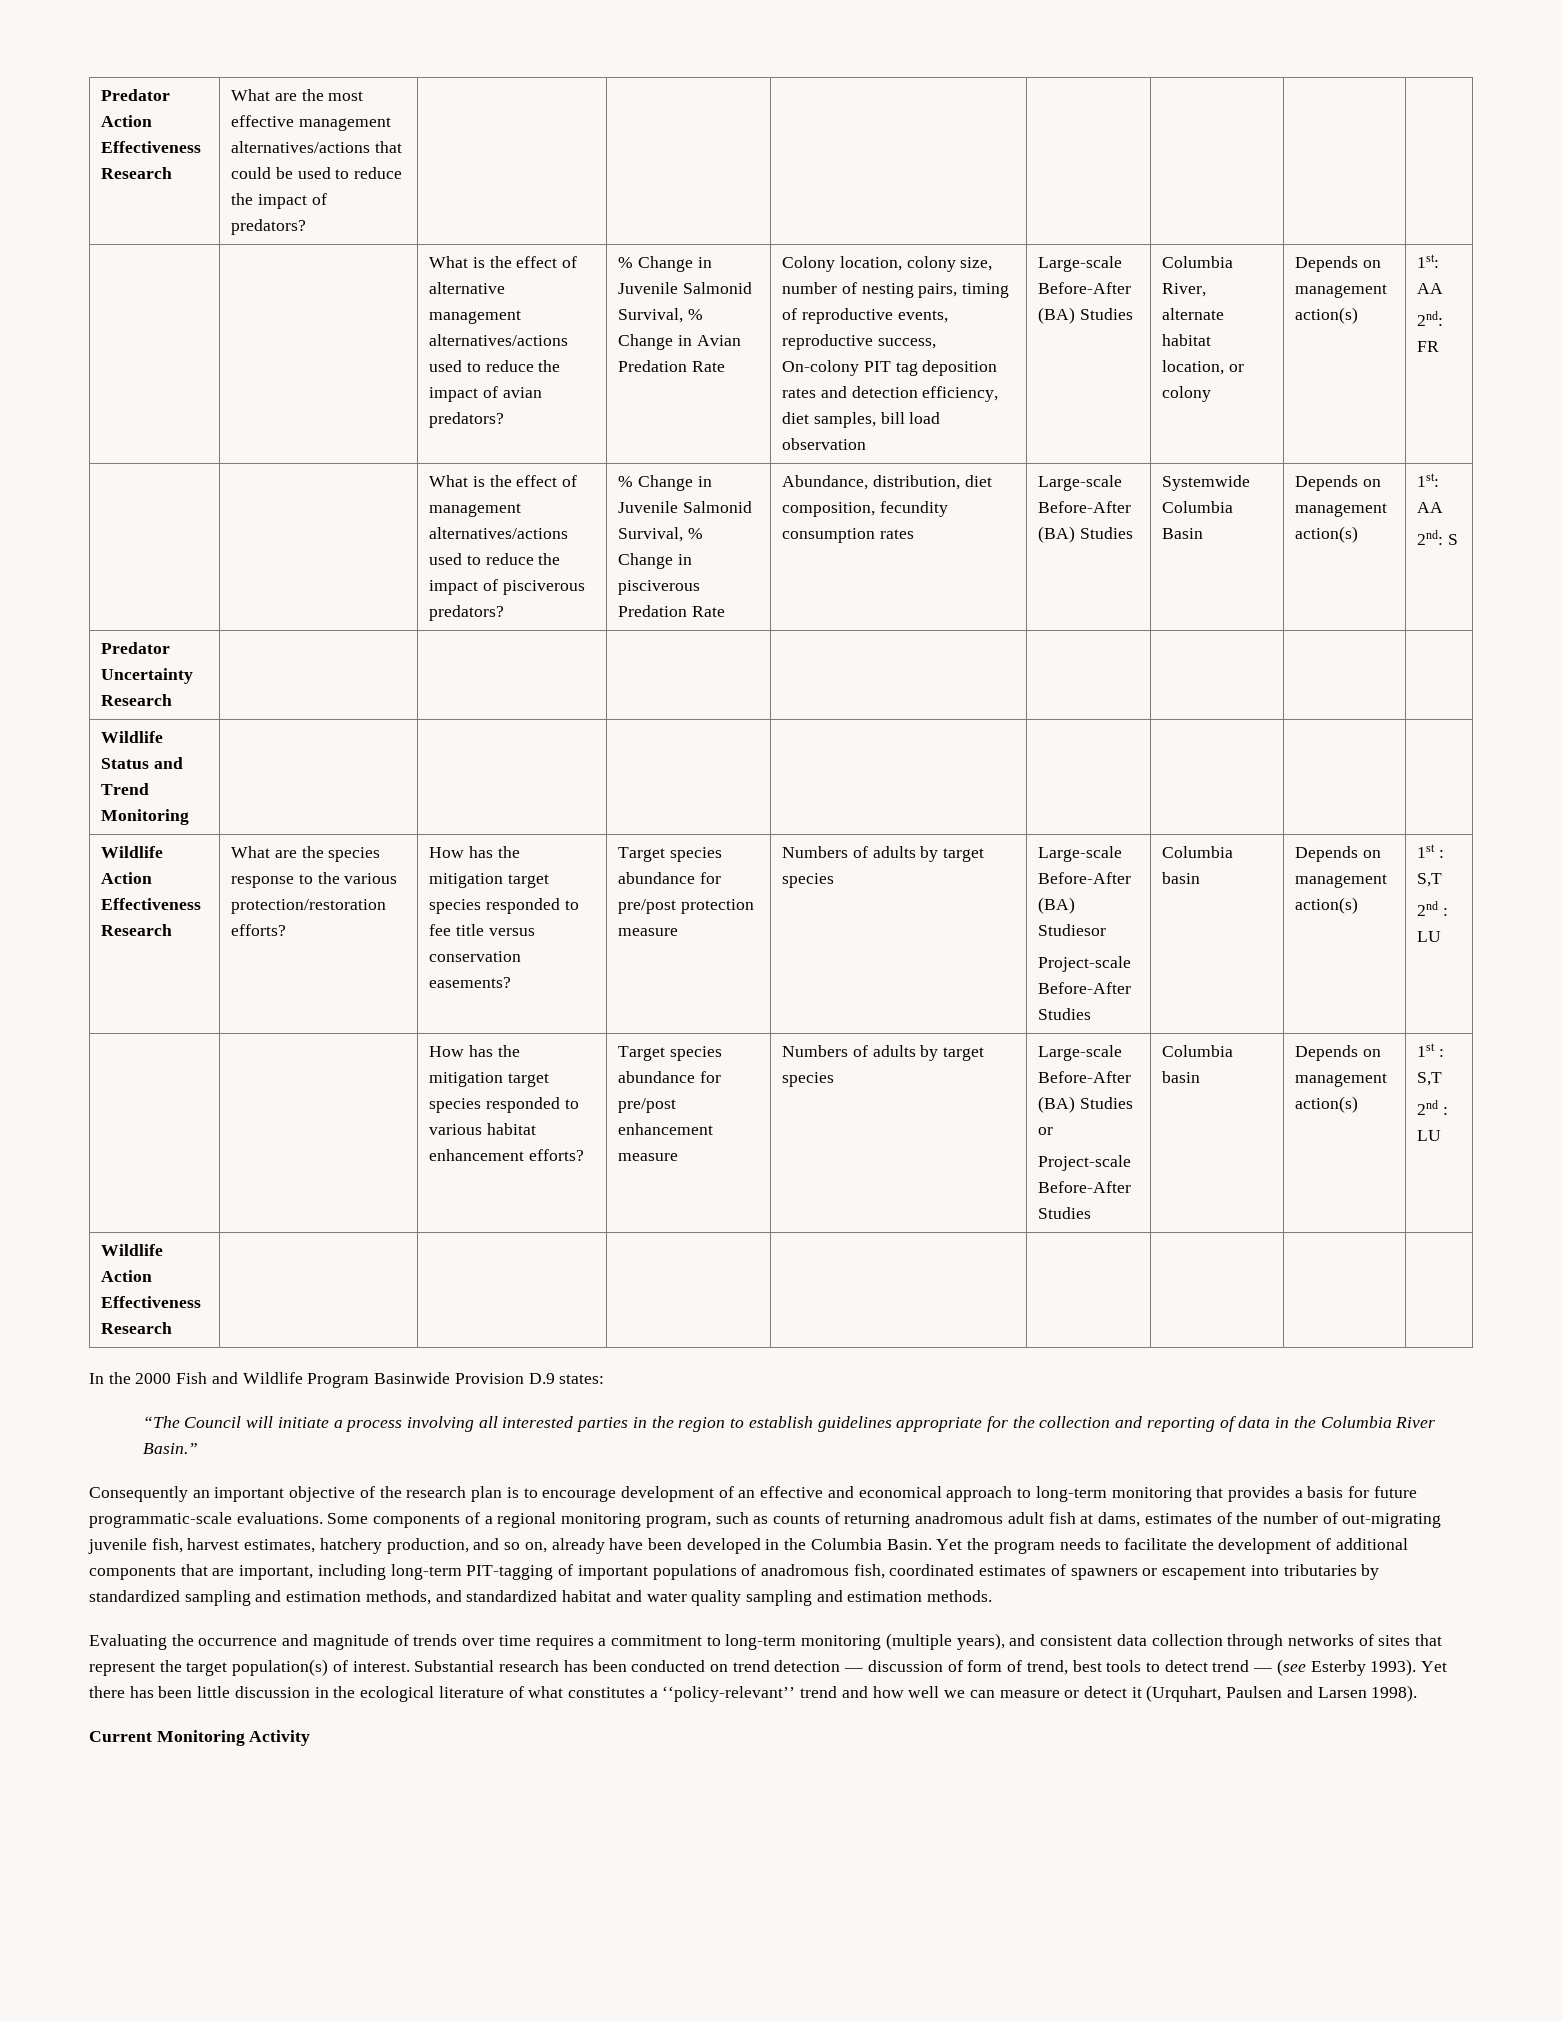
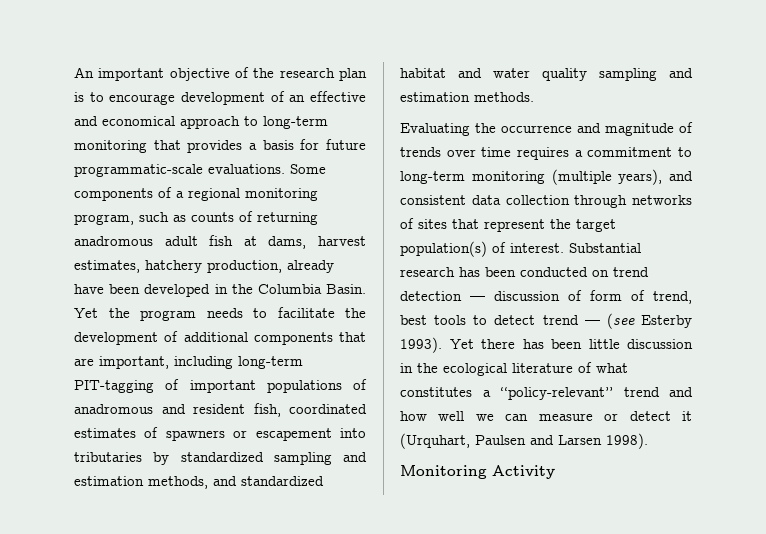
- Predator Action Effectiveness Research | What are the most effective management alternatives/actions that could be used to reduce the impact of predators? | | | | | | |
- | | What is the effect of alternative management alternatives/actions used to reduce the impact of avian predators? | % Change in Juvenile Salmonid Survival, % Change in Avian Predation Rate | Colony location, colony size, number of nesting pairs, timing of reproductive events, reproductive success, On-colony PIT tag deposition rates and detection efficiency, diet samples, bill load observation | Large-scale Before-After (BA) Studies | Columbia River, alternate habitat location, or colony | Depends on management action(s) | 1st: AA
- 2nd: FR
- | | What is the effect of management alternatives/actions used to reduce the impact of pisciverous predators? | % Change in Juvenile Salmonid Survival, % Change in pisciverous Predation Rate | Abundance, distribution, diet composition, fecundity consumption rates | Large-scale Before-After (BA) Studies | Systemwide Columbia Basin | Depends on management action(s) | 1st: AA
- 2nd: S
- Predator Uncertainty Research | | | | | | | |
- Wildlife Status and Trend Monitoring | | | | | | | |
- Wildlife Action Effectiveness Research | What are the species response to the various protection/restoration efforts? | How has the mitigation target species responded to fee title versus conservation easements? | Target species abundance for pre/post protection measure | Numbers of adults by target species | Large-scale Before-After (BA) Studiesor
- Project-scale Before-After Studies | Columbia basin | Depends on management action(s) | 1st : S,T
- 2nd : LU
- | | How has the mitigation target species responded to various habitat enhancement efforts? | Target species abundance for pre/post enhancement measure | Numbers of adults by target species | Large-scale Before-After (BA) Studies or
- Project-scale Before-After Studies | Columbia basin | Depends on management action(s) | 1st : S,T
- 2nd : LU
- Wildlife Action Effectiveness Research | | | | | | | |
- In the 2000 Fish and Wildlife Program Basinwide Provision D.9 states:
- “The Council will initiate a process involving all interested parties in the region to establish guidelines appropriate for the collection and reporting of data in the Columbia River Basin.”
- Consequently an important objective of the research plan is to encourage development of an effective and economical approach to long-term monitoring that provides a basis for future programmatic-scale evaluations.
+ An important objective of the research plan is to encourage development of an effective and economical approach to long-term monitoring that provides a basis for future programmatic-scale evaluations.
- Some components of a regional monitoring program, such as counts of returning anadromous adult fish at dams, estimates of the number of out-migrating juvenile fish, harvest estimates, hatchery production, and so on, already have been developed in the Columbia Basin.
+ Some components of a regional monitoring program, such as counts of returning anadromous adult fish at dams, harvest estimates, hatchery production, already have been developed in the Columbia Basin.
- Yet the program needs to facilitate the development of additional components that are important, including long-term PIT-tagging of important populations of anadromous fish, coordinated estimates of spawners or escapement into tributaries by standardized sampling and estimation methods, and standardized habitat and water quality sampling and estimation methods.
+ Yet the program needs to facilitate the development of additional components that are important, including long-term PIT-tagging of important populations of anadromous and resident fish, coordinated estimates of spawners or escapement into tributaries by standardized sampling and estimation methods, and standardized habitat and water quality sampling and estimation methods.
- Current Monitoring Activity
+ Monitoring Activity

